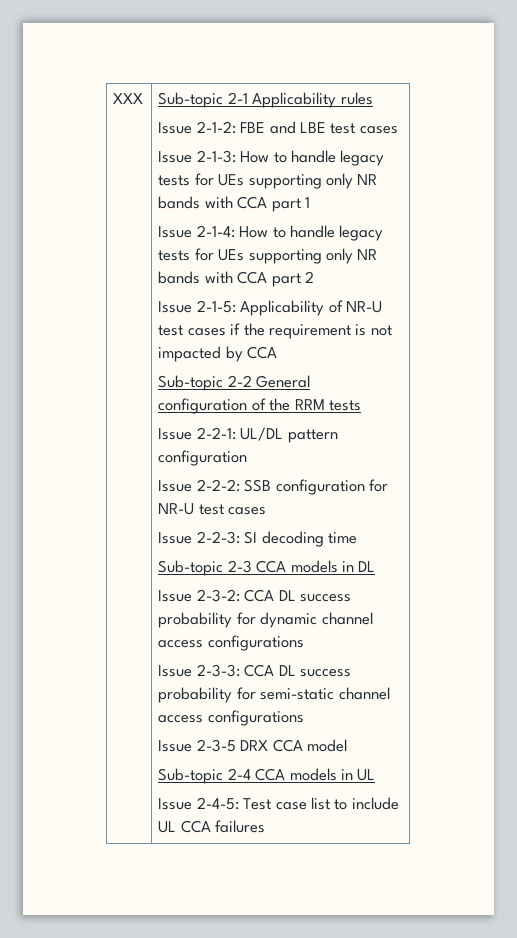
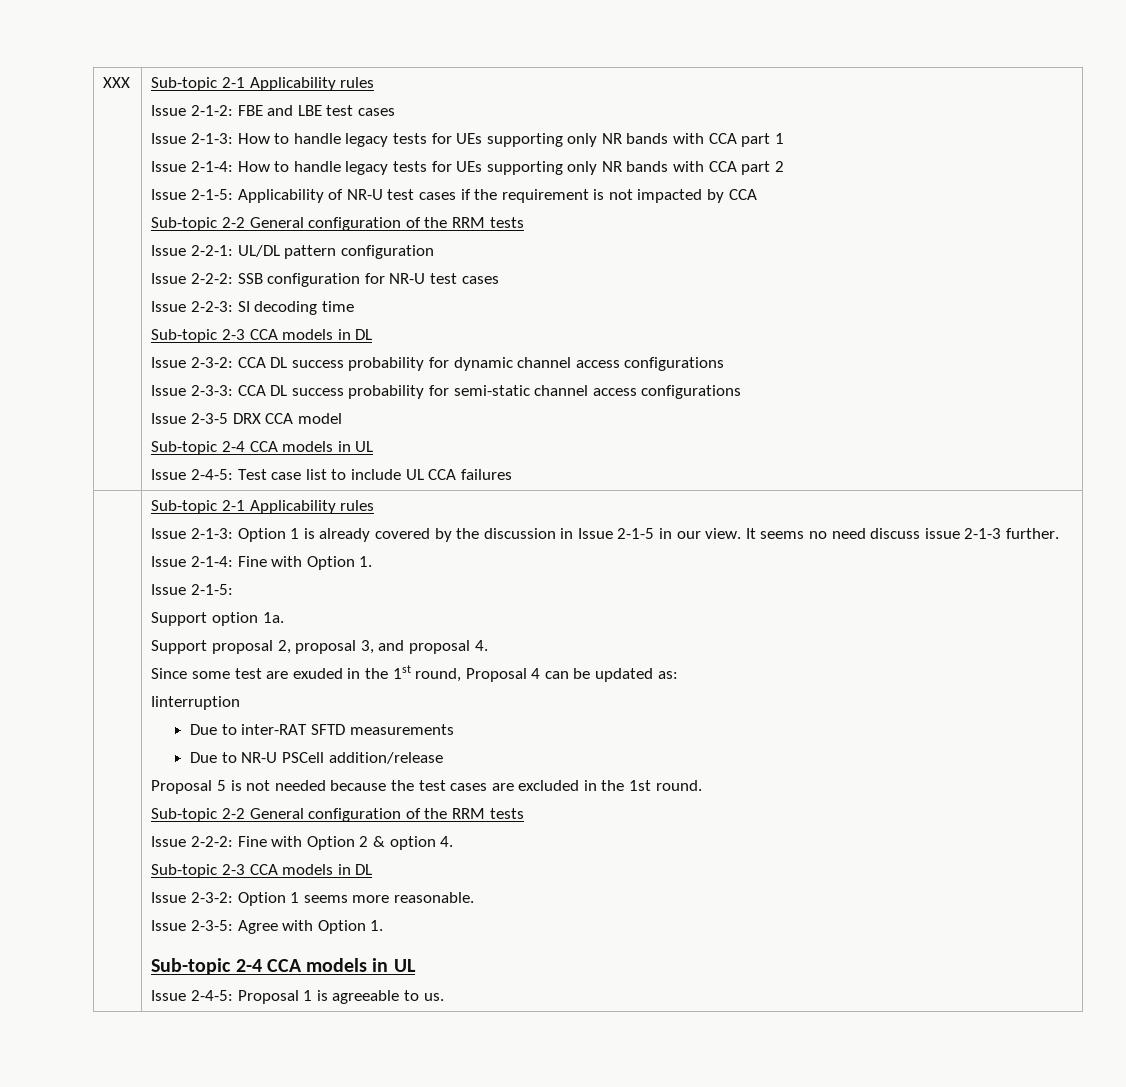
  Issue 2-4-5: Test case list to include UL CCA failures
+ | Sub-topic 2-1 Applicability rules
+ Issue 2-1-3: Option 1 is already covered by the discussion in Issue 2-1-5 in our view. It seems no need discuss issue 2-1-3 further.
+ Issue 2-1-4: Fine with Option 1.
+ Issue 2-1-5:
+ Support option 1a.
+ Support proposal 2, proposal 3, and proposal 4.
+ Since some test are exuded in the 1st round, Proposal 4 can be updated as:
+ Iinterruption
+ Due to inter-RAT SFTD measurements
+ Due to NR-U PSCell addition/release
+ Proposal 5 is not needed because the test cases are excluded in the 1st round.
+ Sub-topic 2-2 General configuration of the RRM tests
+ Issue 2-2-2: Fine with Option 2 & option 4.
+ Sub-topic 2-3 CCA models in DL
+ Issue 2-3-2: Option 1 seems more reasonable.
+ Issue 2-3-5: Agree with Option 1.
+ Sub-topic 2-4 CCA models in UL
+ Issue 2-4-5: Proposal 1 is agreeable to us.

